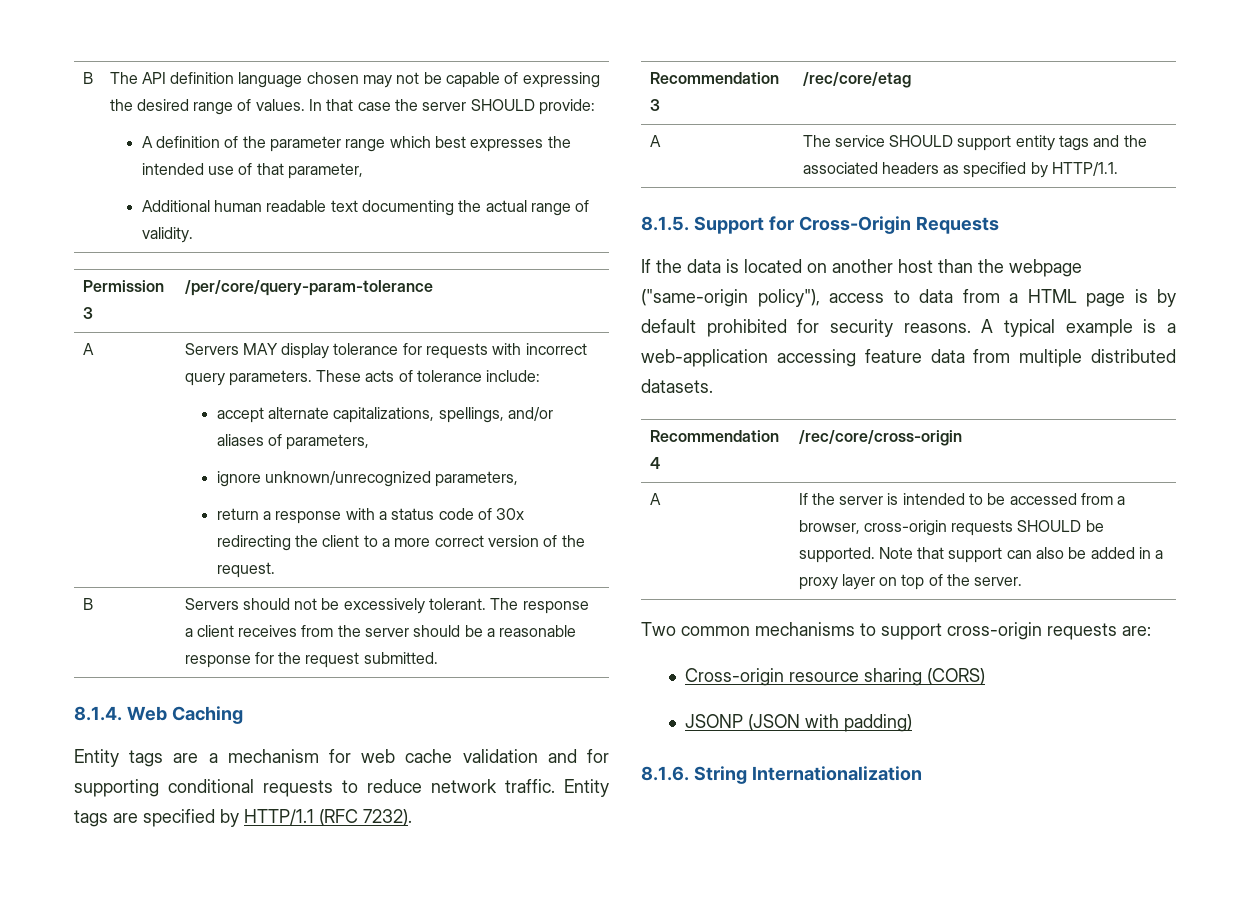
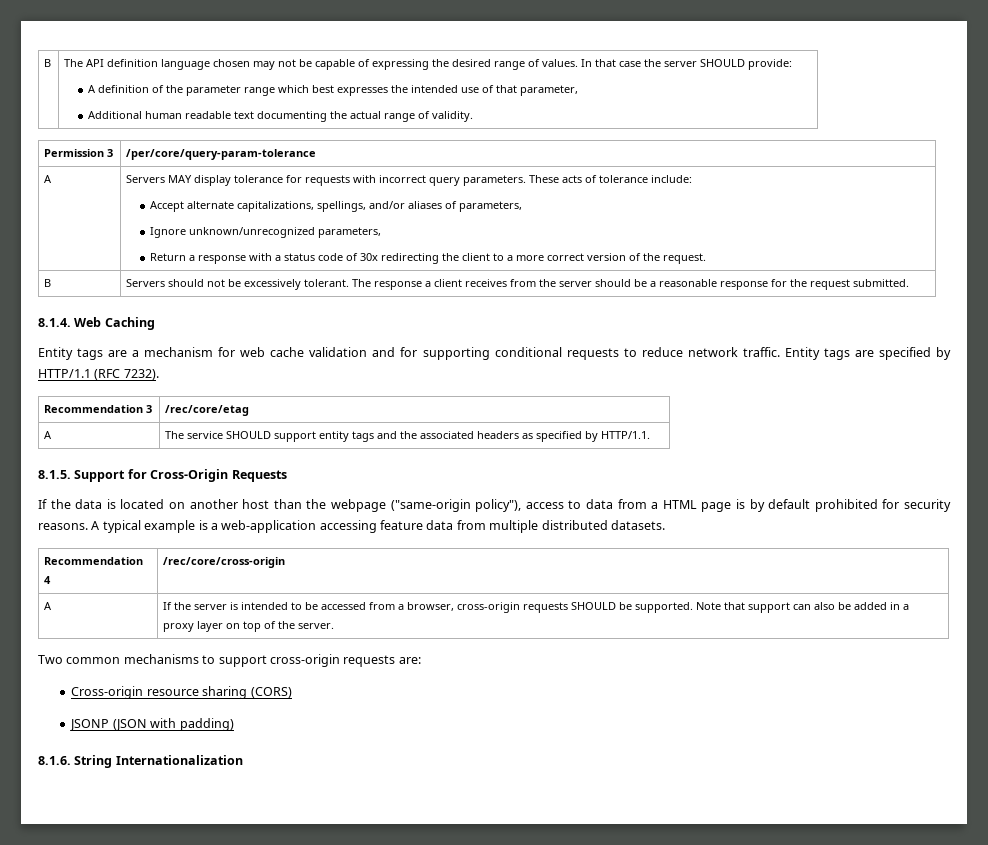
- accept alternate capitalizations, spellings, and/or aliases of parameters,
+ Accept alternate capitalizations, spellings, and/or aliases of parameters,
- ignore unknown/unrecognized parameters,
+ Ignore unknown/unrecognized parameters,
- return a response with a status code of 30x redirecting the client to a more correct version of the request.
+ Return a response with a status code of 30x redirecting the client to a more correct version of the request.

